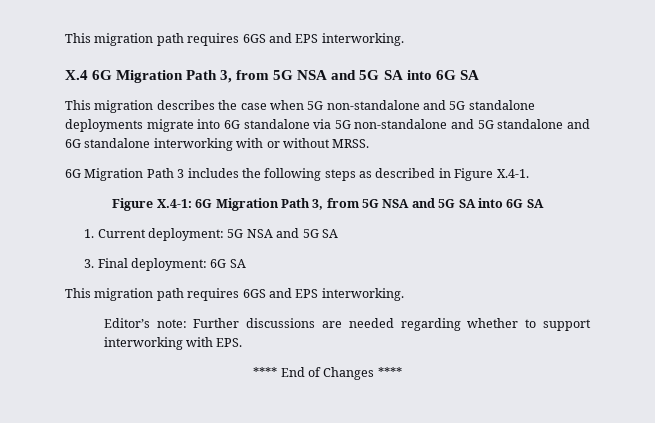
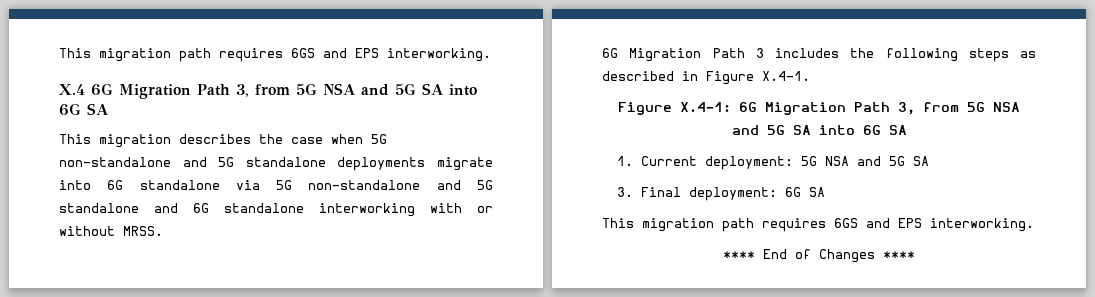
- Editor’s note: Further discussions are needed regarding whether to support interworking with EPS.

